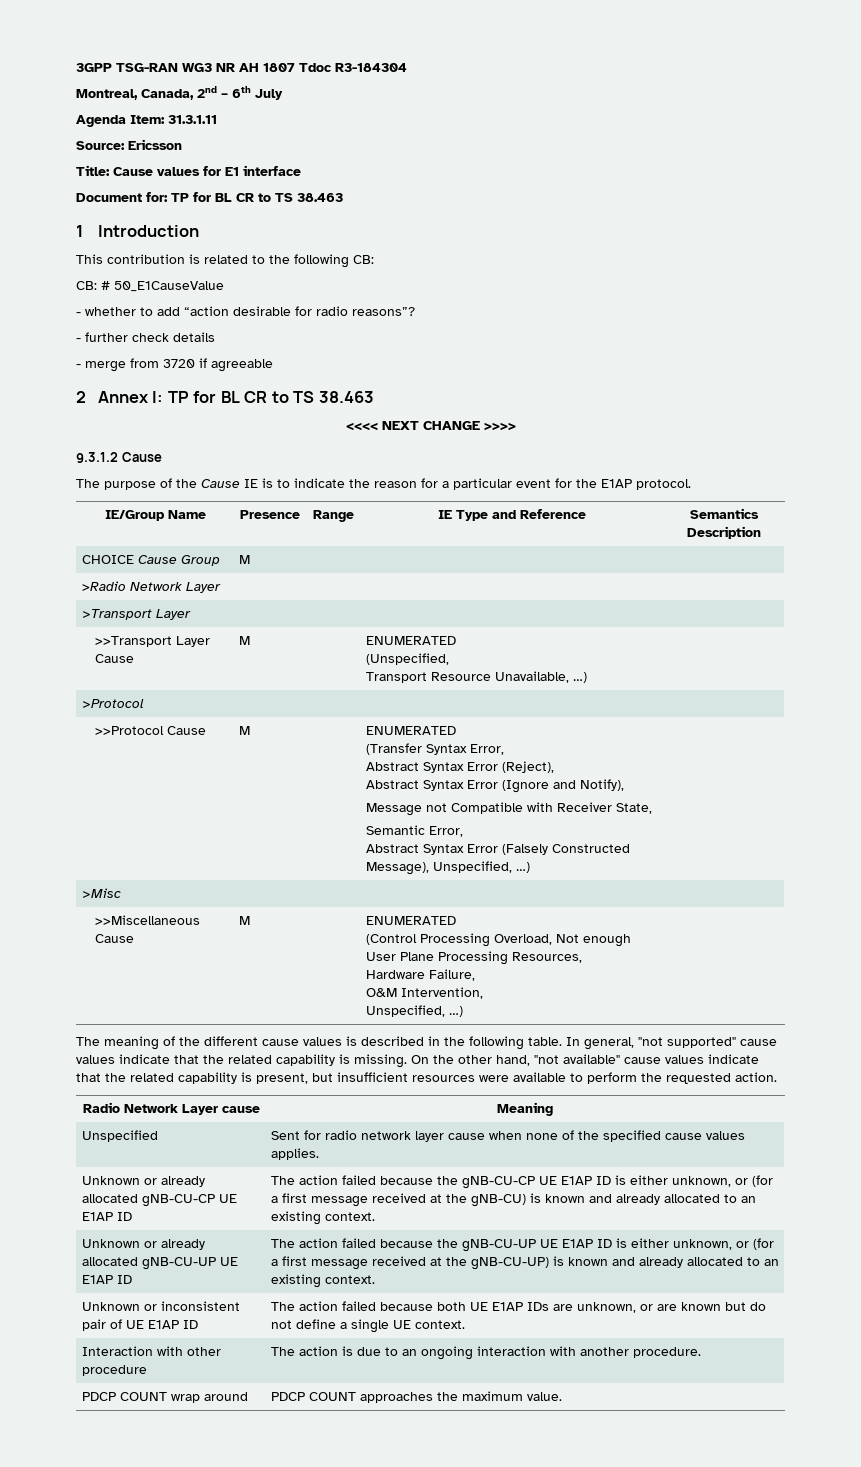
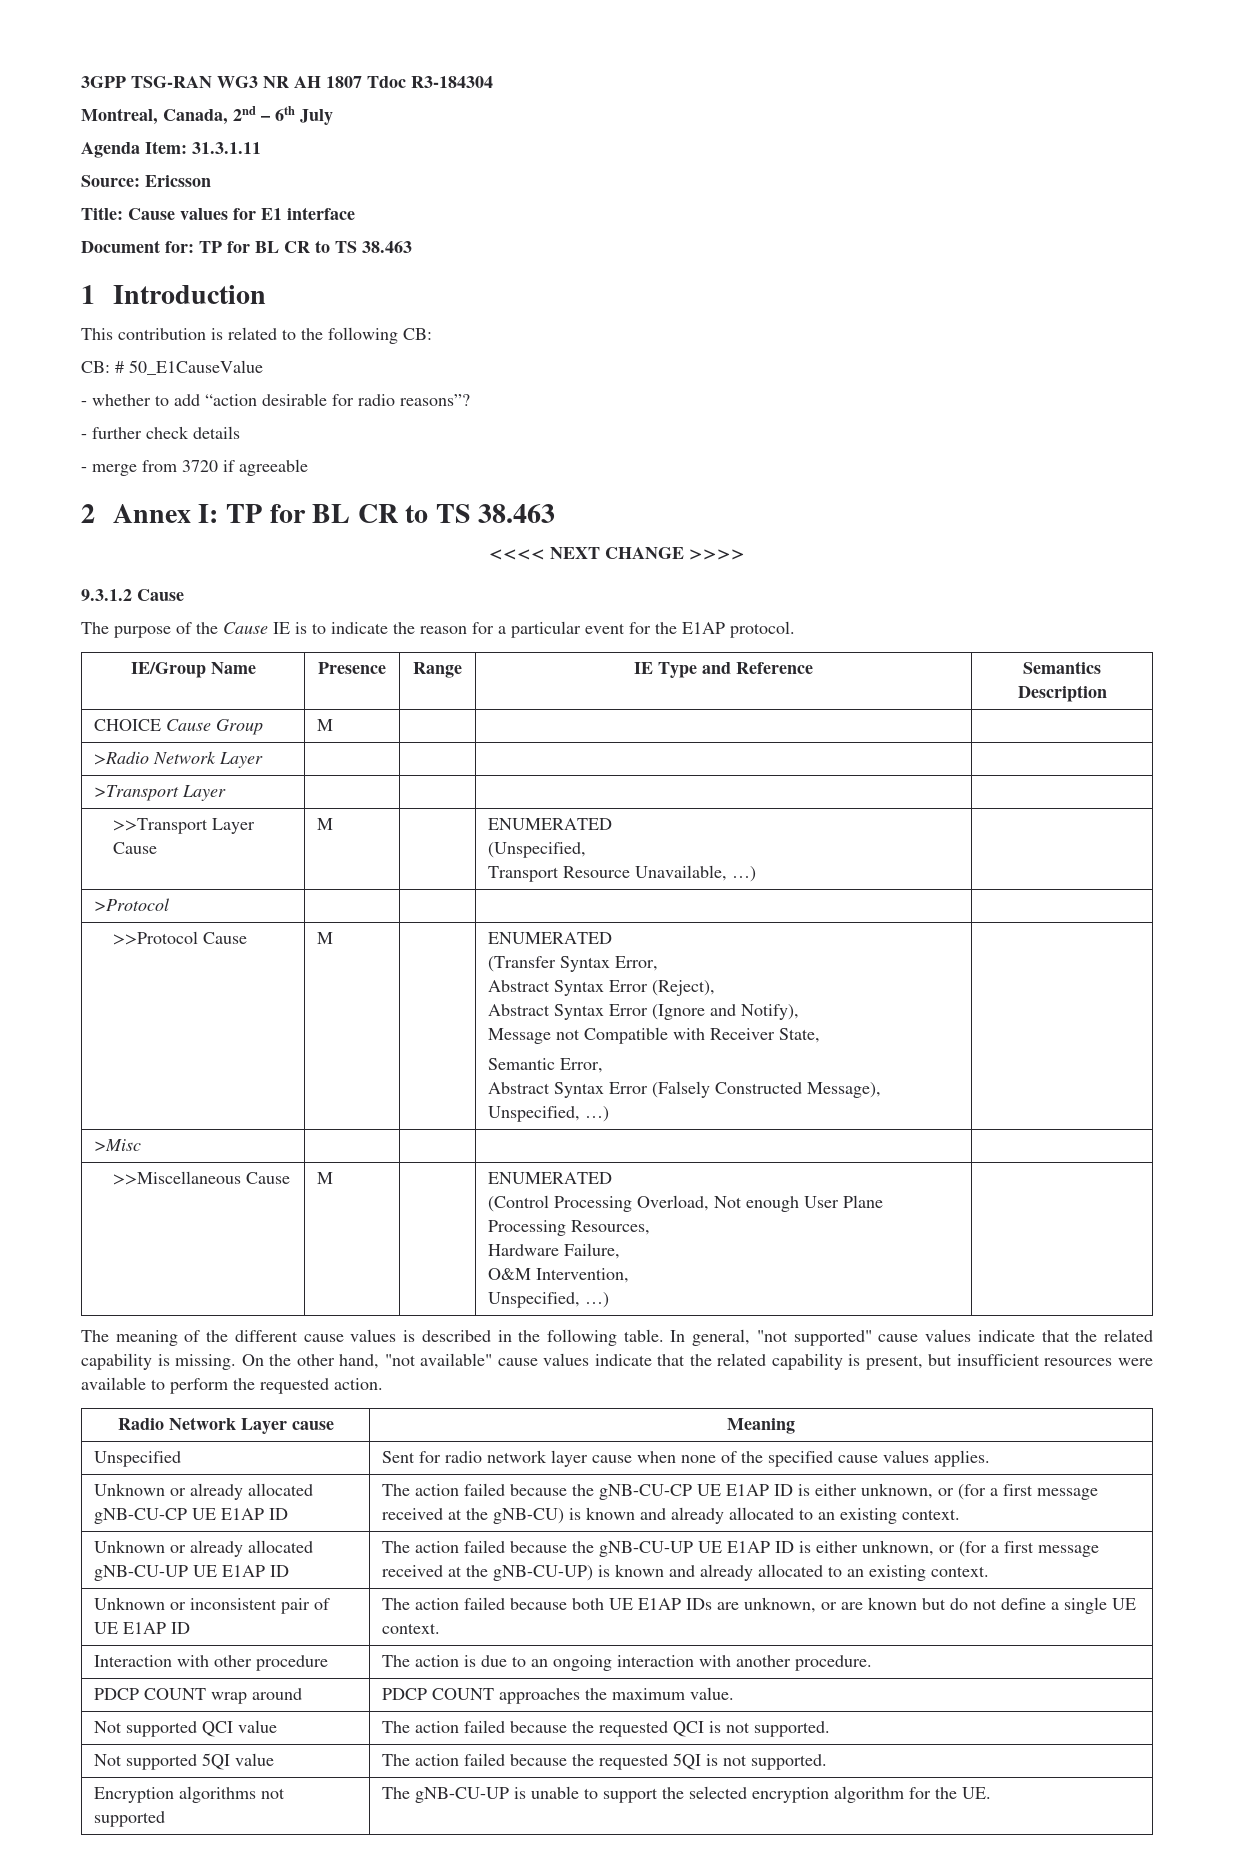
+ Not supported QCI value | The action failed because the requested QCI is not supported.
+ Not supported 5QI value | The action failed because the requested 5QI is not supported.
+ Encryption algorithms not supported | The gNB-CU-UP is unable to support the selected encryption algorithm for the UE.

